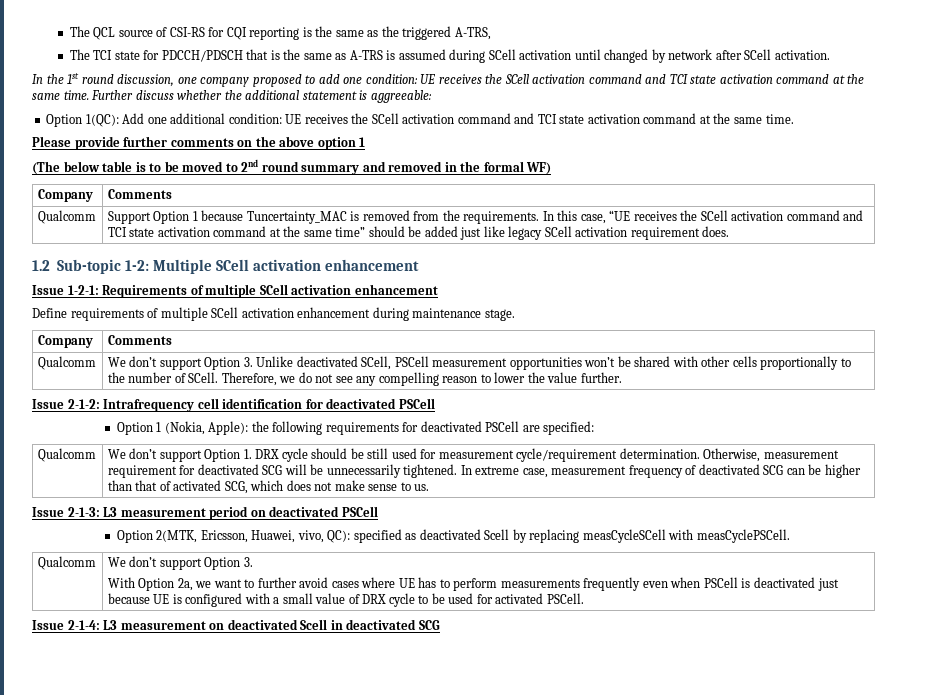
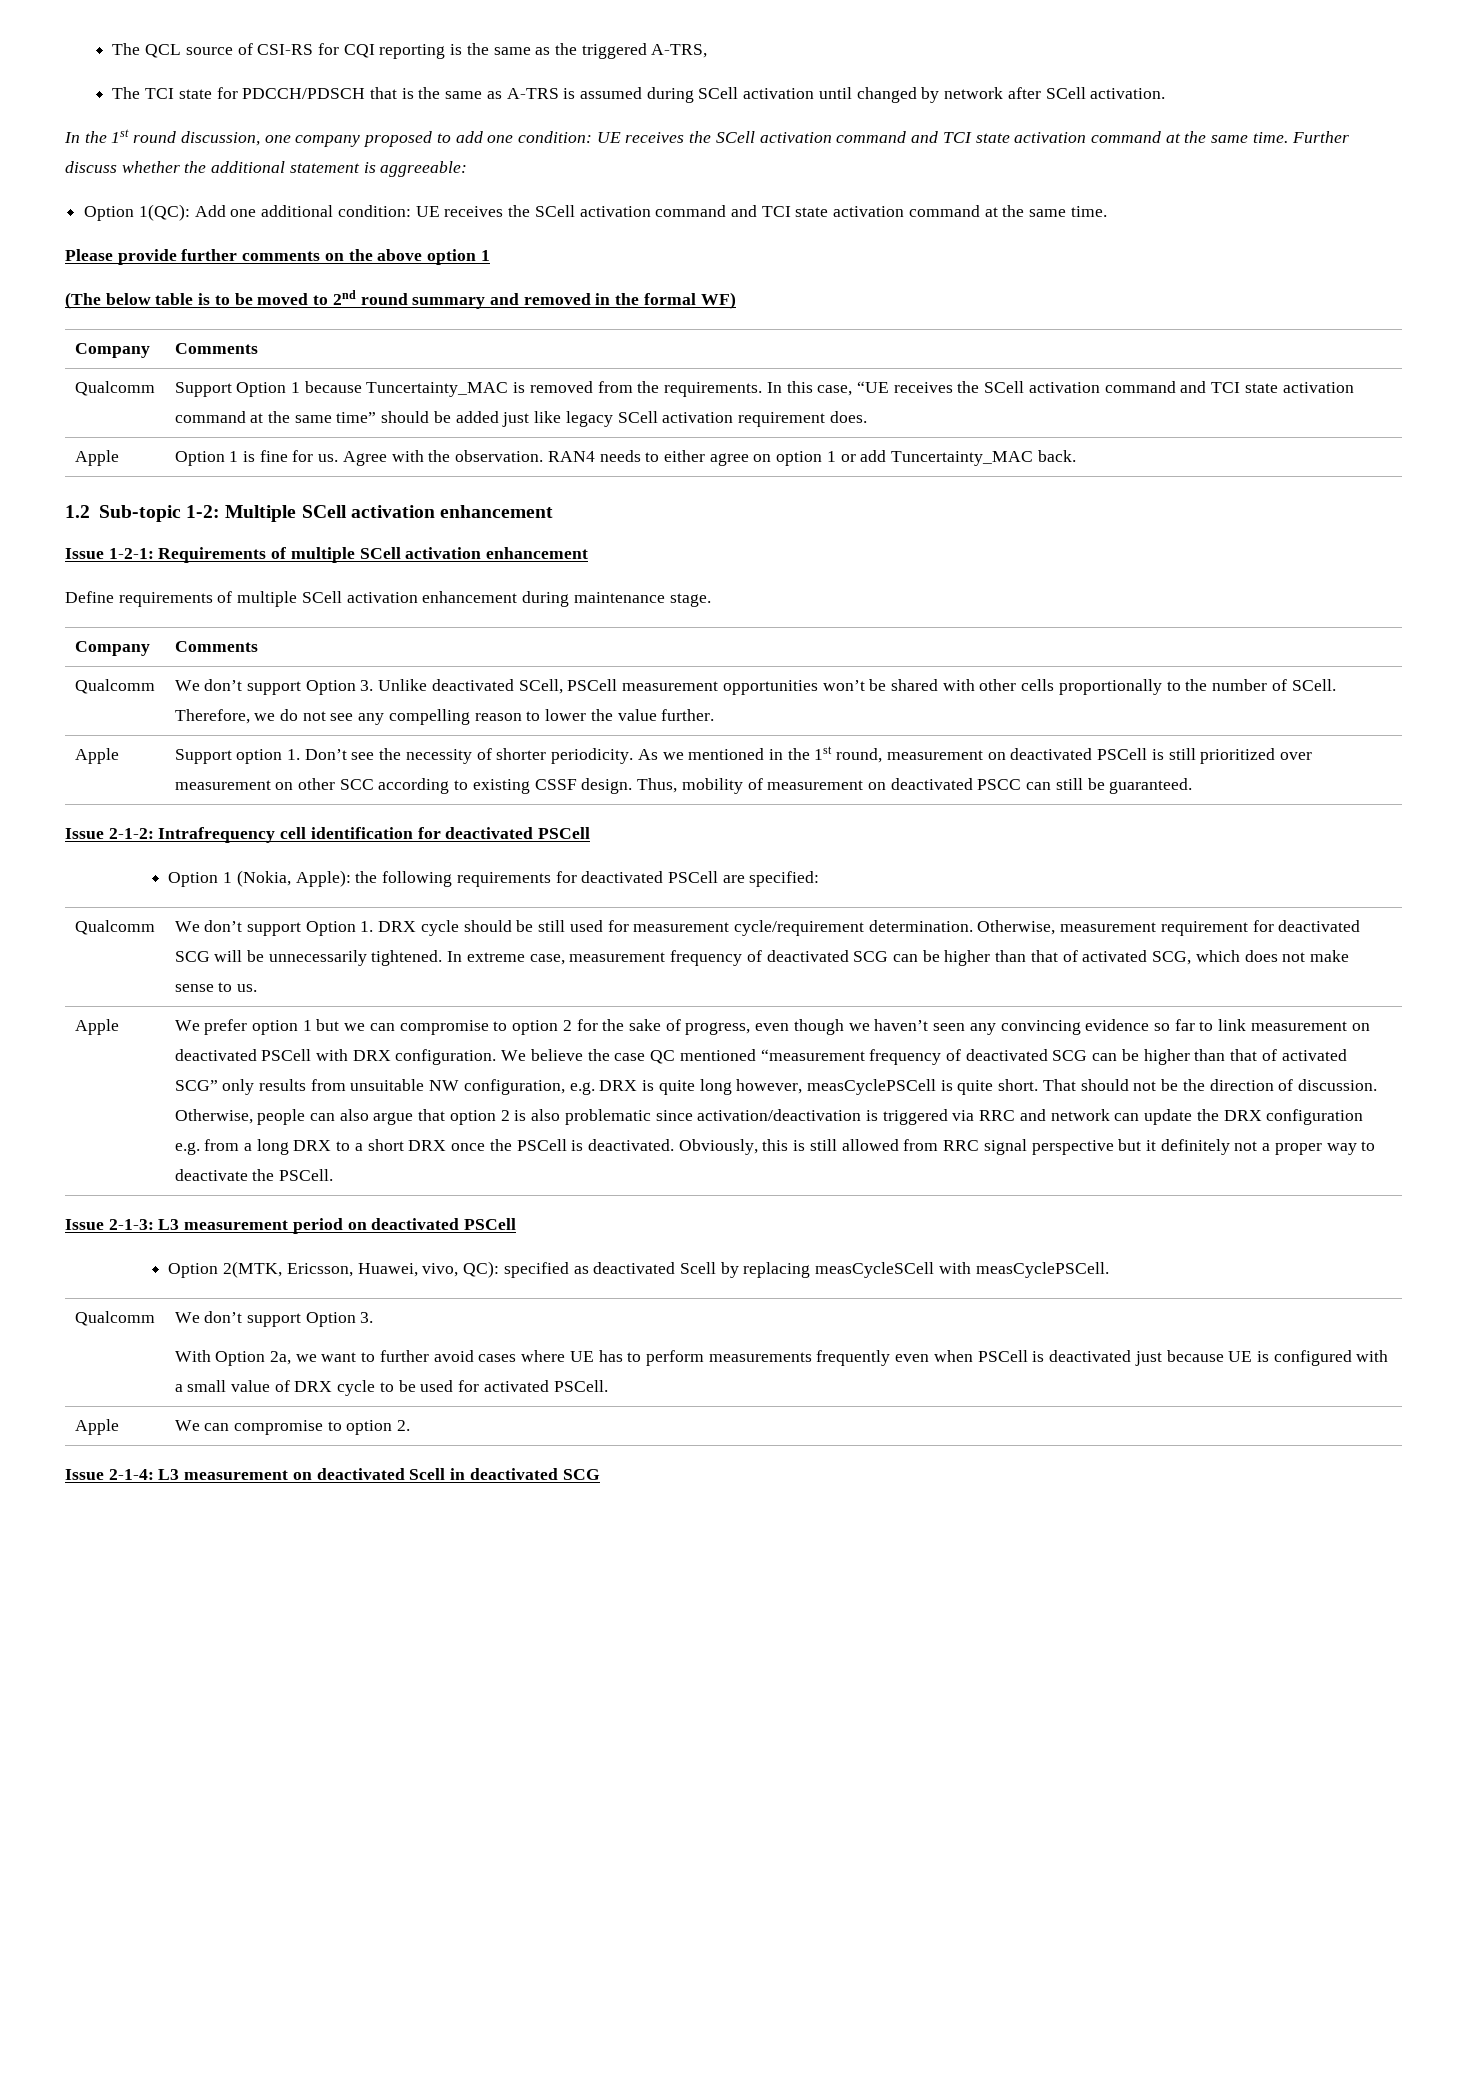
+ Apple | Option 1 is fine for us. Agree with the observation. RAN4 needs to either agree on option 1 or add Tuncertainty_MAC back.
+ Apple | Support option 1. Don’t see the necessity of shorter periodicity. As we mentioned in the 1st round, measurement on deactivated PSCell is still prioritized over measurement on other SCC according to existing CSSF design. Thus, mobility of measurement on deactivated PSCC can still be guaranteed.
+ Apple | We prefer option 1 but we can compromise to option 2 for the sake of progress, even though we haven’t seen any convincing evidence so far to link measurement on deactivated PSCell with DRX configuration. We believe the case QC mentioned “measurement frequency of deactivated SCG can be higher than that of activated SCG” only results from unsuitable NW configuration, e.g. DRX is quite long however, measCyclePSCell is quite short. That should not be the direction of discussion. Otherwise, people can also argue that option 2 is also problematic since activation/deactivation is triggered via RRC and network can update the DRX configuration e.g. from a long DRX to a short DRX once the PSCell is deactivated. Obviously, this is still allowed from RRC signal perspective but it definitely not a proper way to deactivate the PSCell.
+ Apple | We can compromise to option 2.

